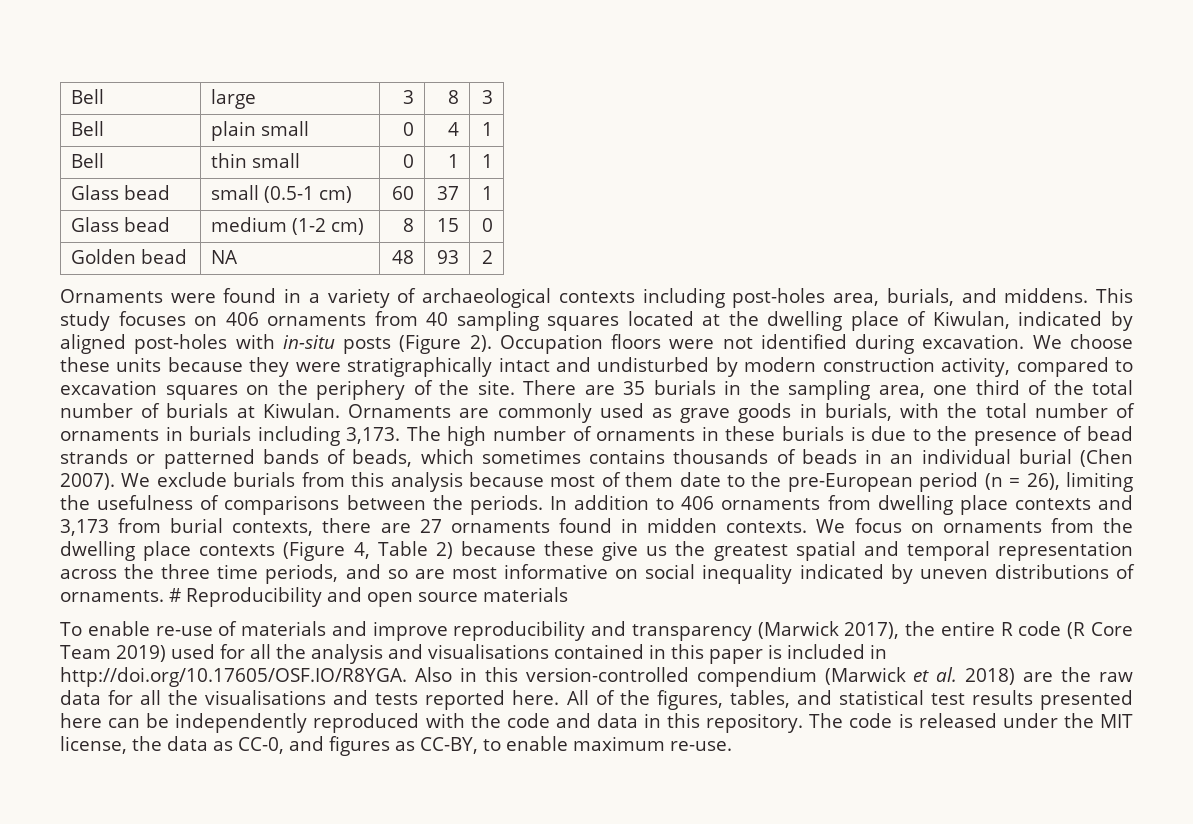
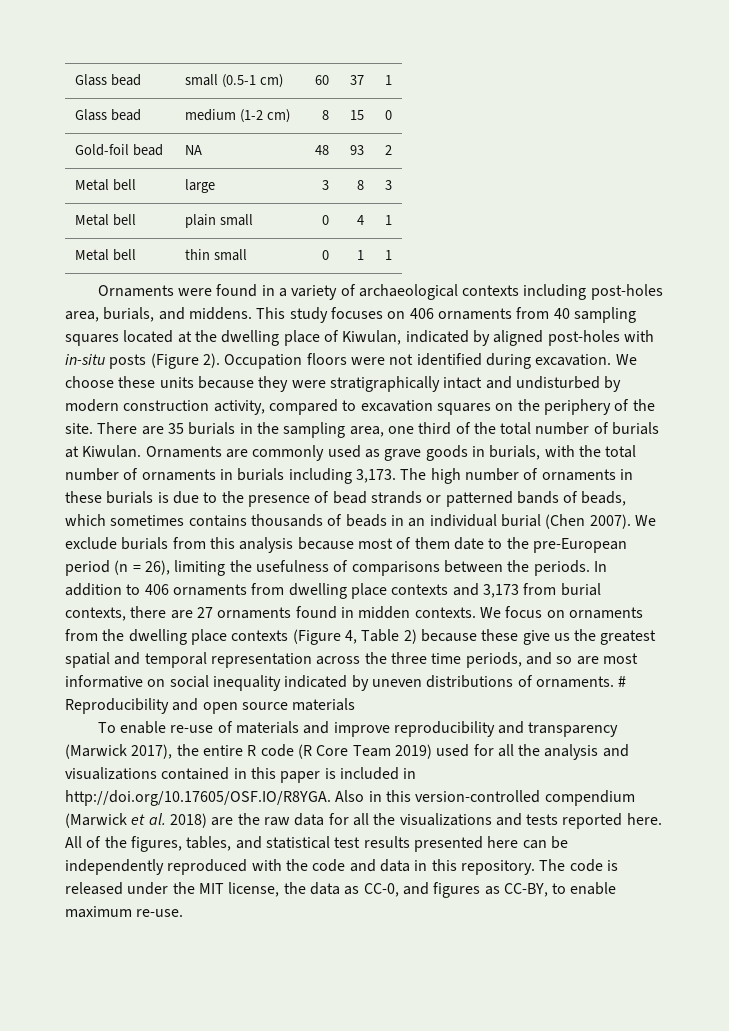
- Bell | large | 3 | 8 | 3
- Bell | plain small | 0 | 4 | 1
- Bell | thin small | 0 | 1 | 1
- Golden bead | NA | 48 | 93 | 2
+ Gold-foil bead | NA | 48 | 93 | 2
+ Metal bell | large | 3 | 8 | 3
+ Metal bell | plain small | 0 | 4 | 1
+ Metal bell | thin small | 0 | 1 | 1
- To enable re-use of materials and improve reproducibility and transparency (Marwick 2017), the entire R code (R Core Team 2019) used for all the analysis and visualisations contained in this paper is included in http://doi.org/10.17605/OSF.IO/R8YGA. Also in this version-controlled compendium (Marwick et al. 2018) are the raw data for all the visualisations and tests reported here.
+ To enable re-use of materials and improve reproducibility and transparency (Marwick 2017), the entire R code (R Core Team 2019) used for all the analysis and visualizations contained in this paper is included in http://doi.org/10.17605/OSF.IO/R8YGA. Also in this version-controlled compendium (Marwick et al. 2018) are the raw data for all the visualizations and tests reported here.

